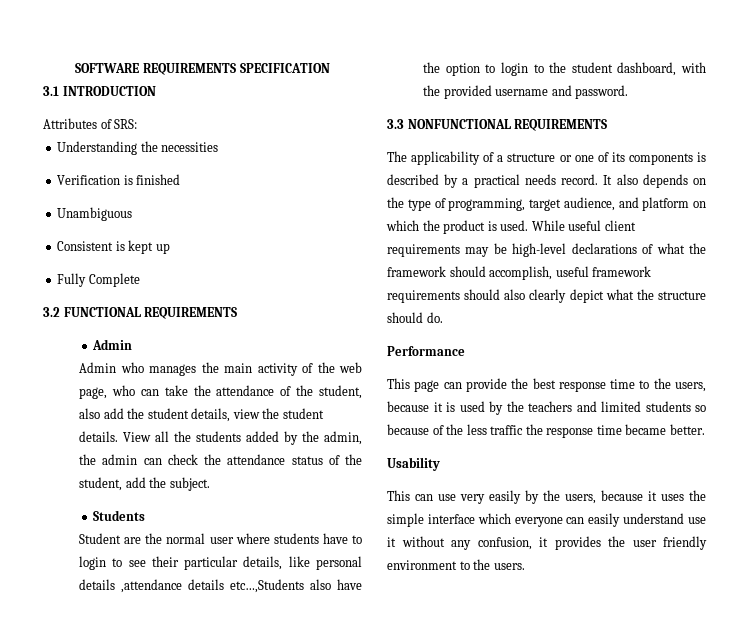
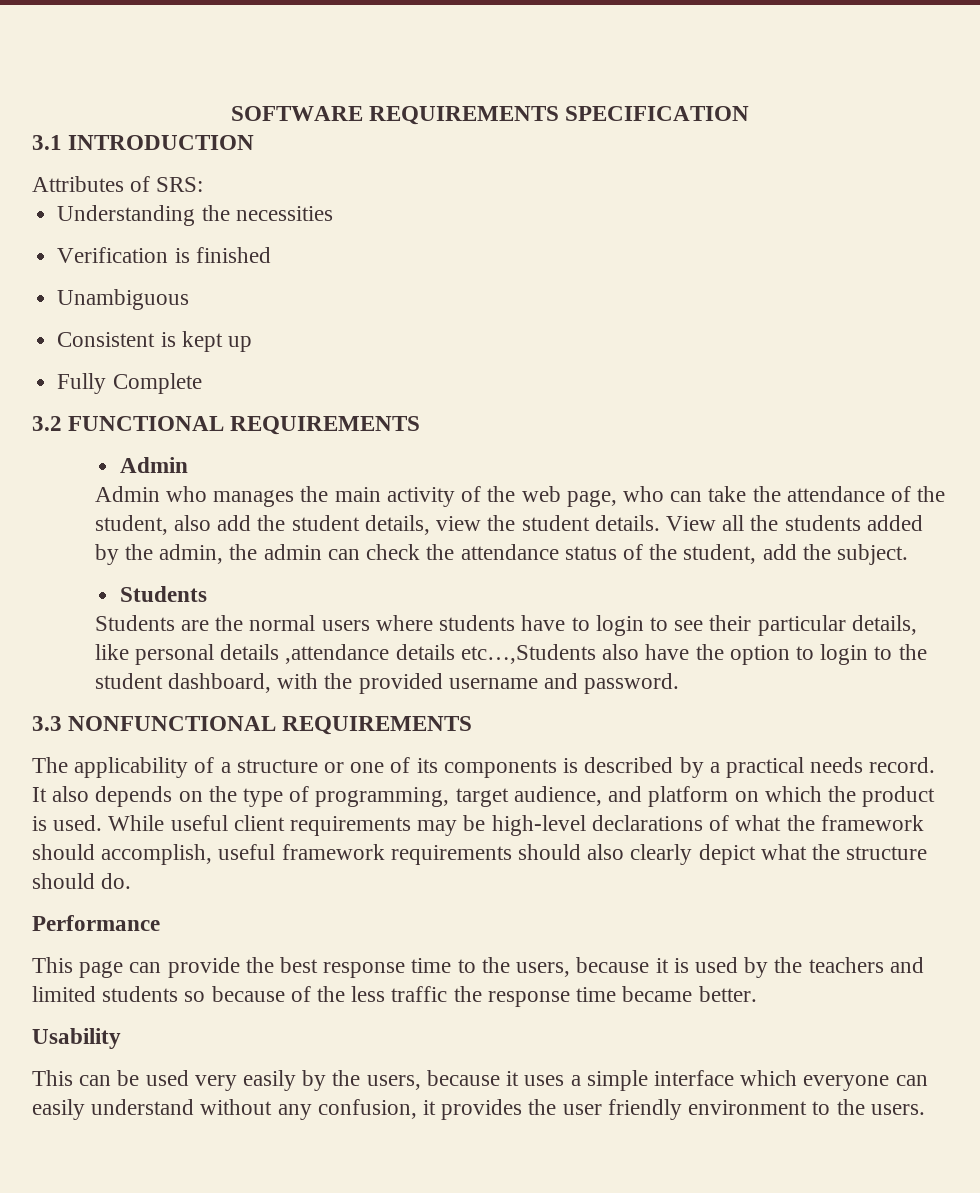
- Student are the normal user where students have to login to see their particular details, like personal details ,attendance details etc…,Students also have the option to login to the student dashboard, with the provided username and password.
+ Students are the normal users where students have to login to see their particular details, like personal details ,attendance details etc…,Students also have the option to login to the student dashboard, with the provided username and password.
- This can use very easily by the users, because it uses the simple interface which everyone can easily understand use it without any confusion, it provides the user friendly environment to the users.
+ This can be used very easily by the users, because it uses a simple interface which everyone can easily understand without any confusion, it provides the user friendly environment to the users.

